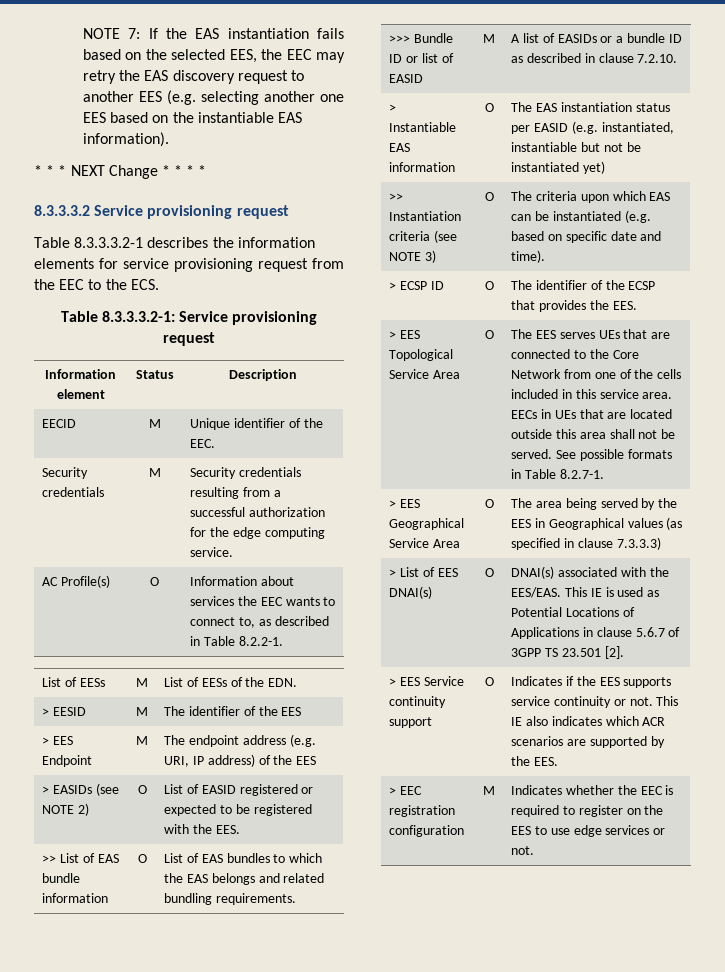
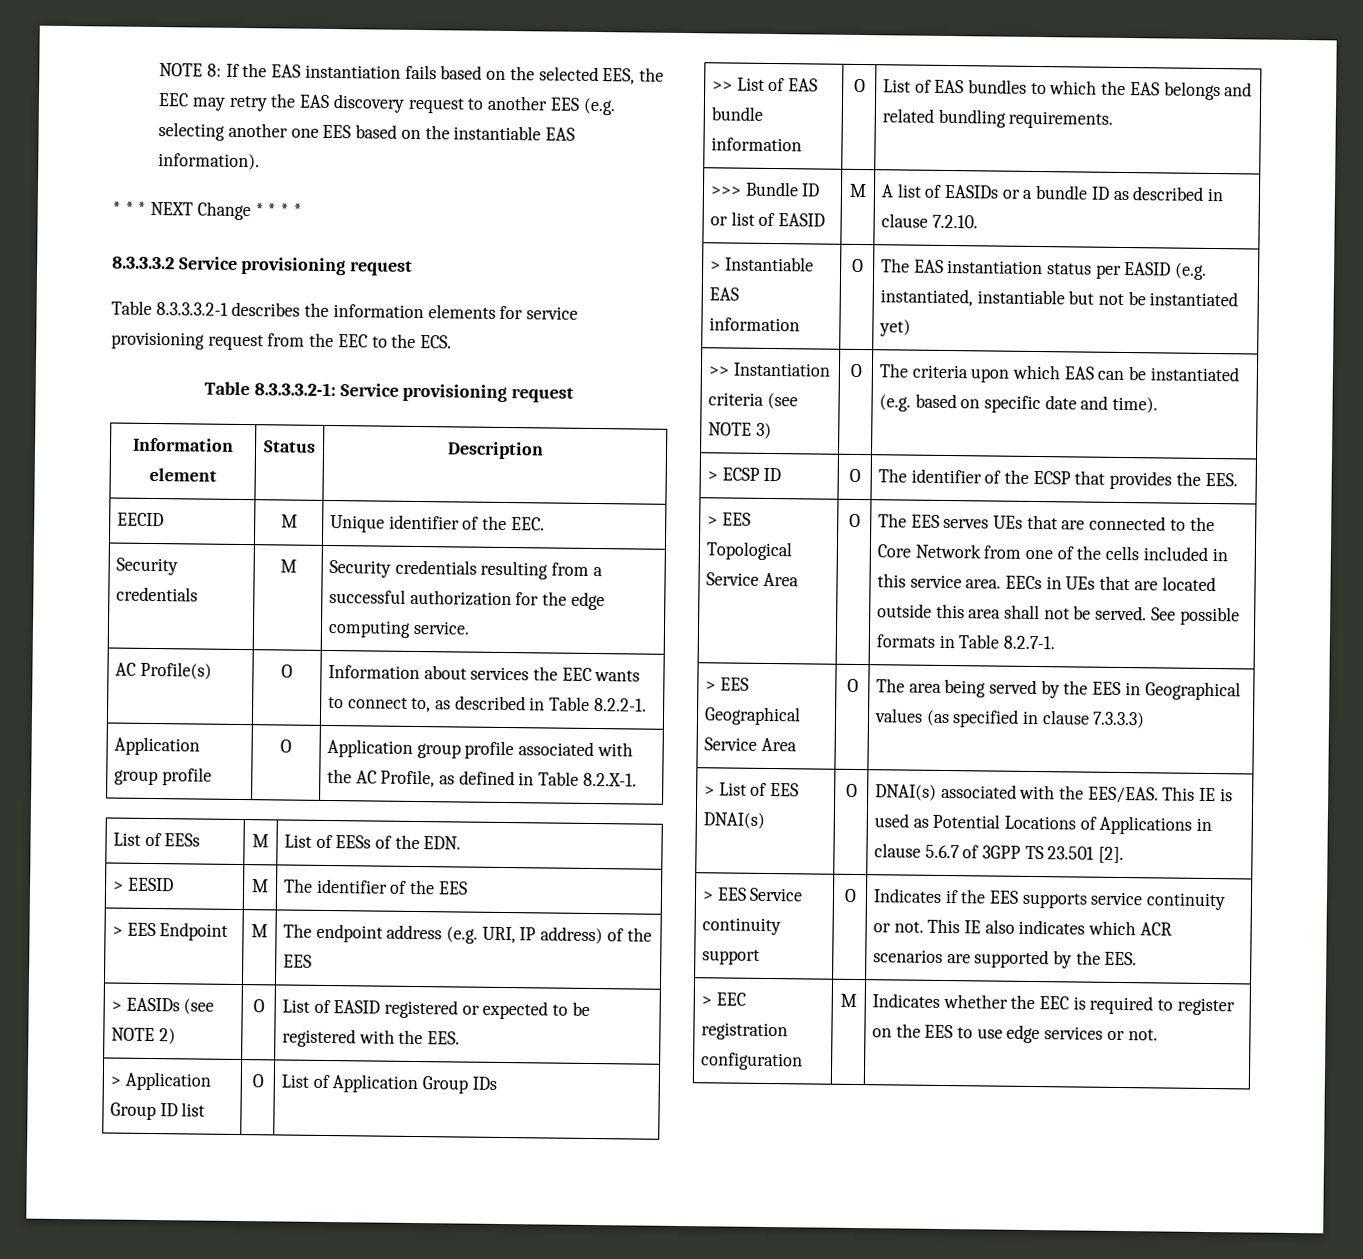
- NOTE 7: If the EAS instantiation fails based on the selected EES, the EEC may retry the EAS discovery request to another EES (e.g. selecting another one EES based on the instantiable EAS information).
+ NOTE 8: If the EAS instantiation fails based on the selected EES, the EEC may retry the EAS discovery request to another EES (e.g. selecting another one EES based on the instantiable EAS information).
+ Application group profile | O | Application group profile associated with the AC Profile, as defined in Table 8.2.X-1.
+ > Application Group ID list | O | List of Application Group IDs

